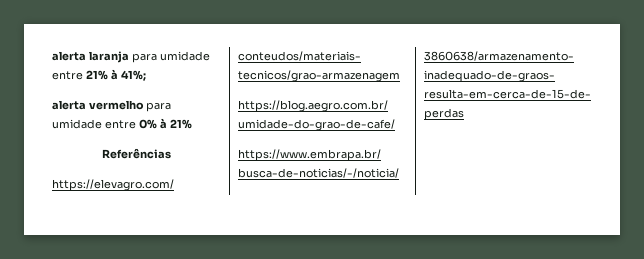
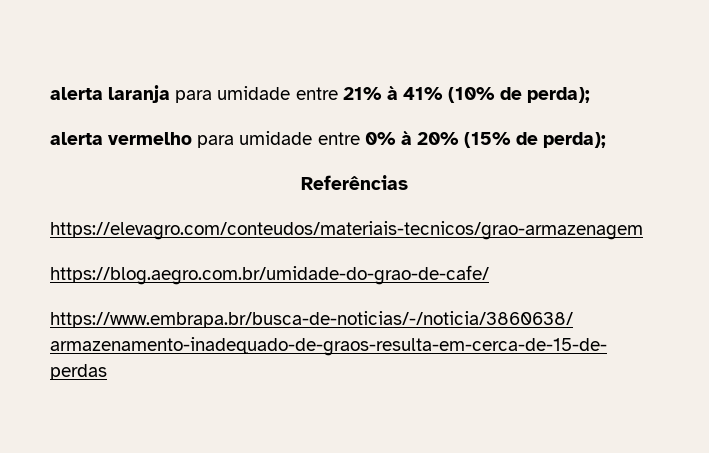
- alerta laranja para umidade entre 21% à 41%;
+ alerta laranja para umidade entre 21% à 41% (10% de perda);
- alerta vermelho para umidade entre 0% à 21%
+ alerta vermelho para umidade entre 0% à 20% (15% de perda);

